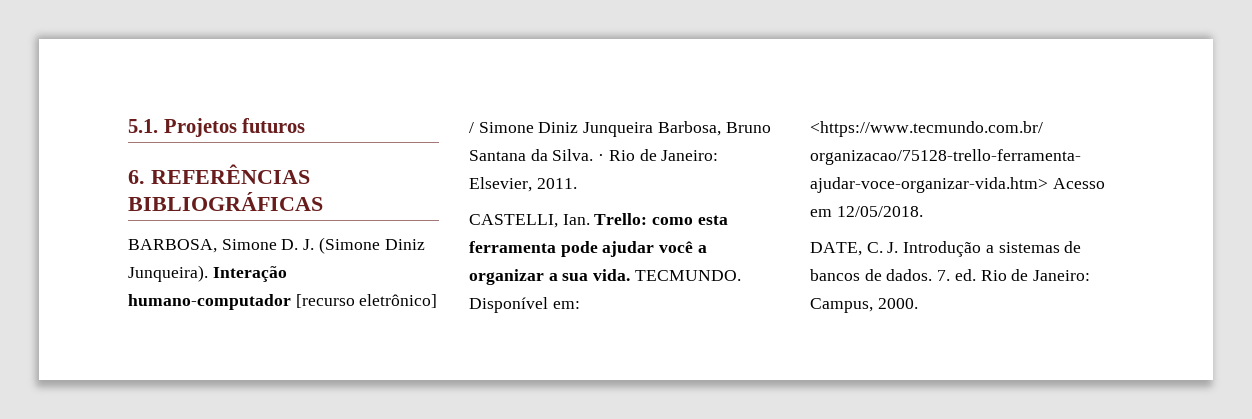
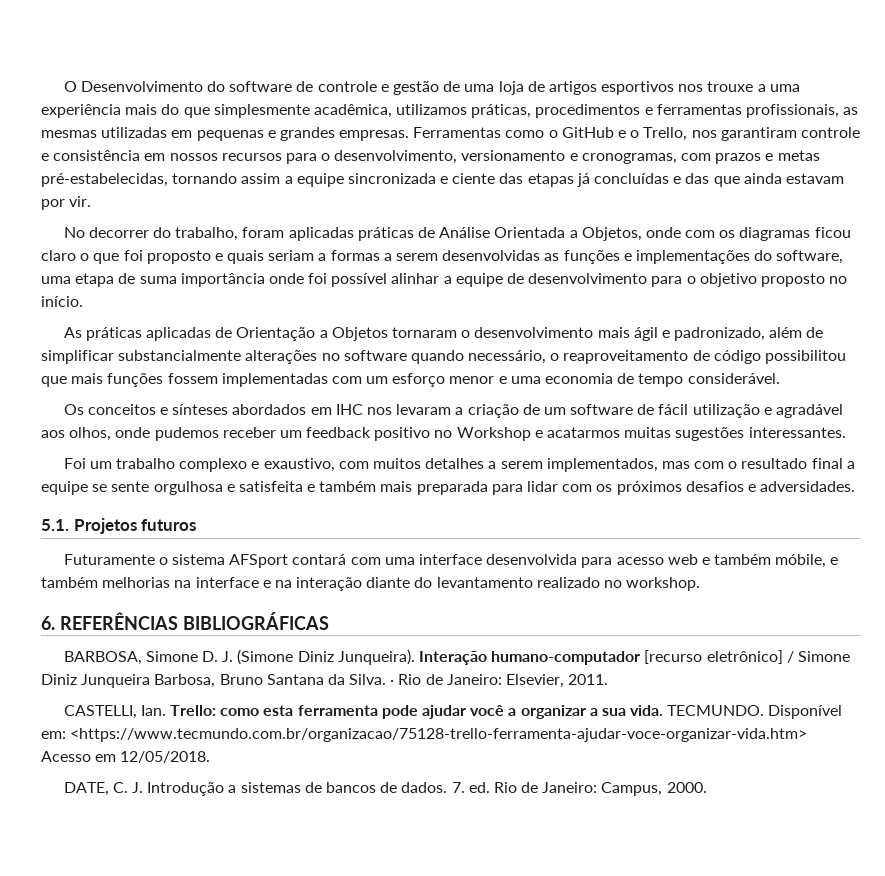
+ O Desenvolvimento do software de controle e gestão de uma loja de artigos esportivos nos trouxe a uma experiência mais do que simplesmente acadêmica, utilizamos práticas, procedimentos e ferramentas profissionais, as mesmas utilizadas em pequenas e grandes empresas. Ferramentas como o GitHub e o Trello, nos garantiram controle e consistência em nossos recursos para o desenvolvimento, versionamento e cronogramas, com prazos e metas pré-estabelecidas, tornando assim a equipe sincronizada e ciente das etapas já concluídas e das que ainda estavam por vir.
+ No decorrer do trabalho, foram aplicadas práticas de Análise Orientada a Objetos, onde com os diagramas ficou claro o que foi proposto e quais seriam a formas a serem desenvolvidas as funções e implementações do software, uma etapa de suma importância onde foi possível alinhar a equipe de desenvolvimento para o objetivo proposto no início.
+ As práticas aplicadas de Orientação a Objetos tornaram o desenvolvimento mais ágil e padronizado, além de simplificar substancialmente alterações no software quando necessário, o reaproveitamento de código possibilitou que mais funções fossem implementadas com um esforço menor e uma economia de tempo considerável.
+ Os conceitos e sínteses abordados em IHC nos levaram a criação de um software de fácil utilização e agradável aos olhos, onde pudemos receber um feedback positivo no Workshop e acatarmos muitas sugestões interessantes.
+ Foi um trabalho complexo e exaustivo, com muitos detalhes a serem implementados, mas com o resultado final a equipe se sente orgulhosa e satisfeita e também mais preparada para lidar com os próximos desafios e adversidades.
  5.1. Projetos futuros
+ Futuramente o sistema AFSport contará com uma interface desenvolvida para acesso web e também móbile, e também melhorias na interface e na interação diante do levantamento realizado no workshop.

